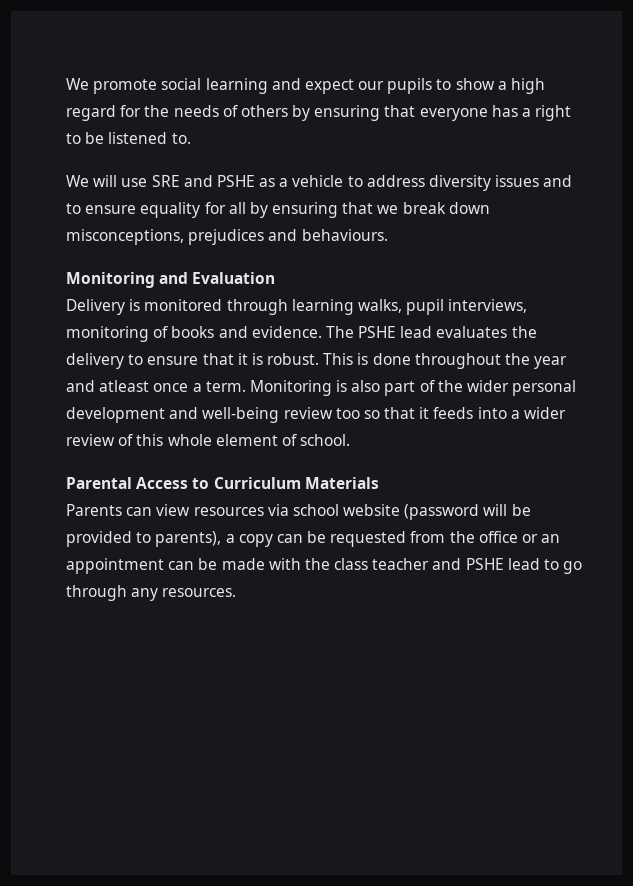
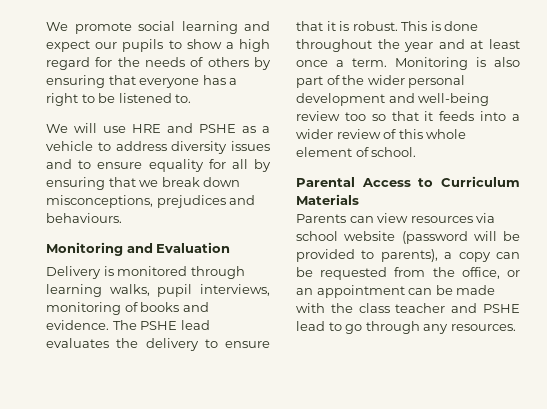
- We will use SRE and PSHE as a vehicle to address diversity issues and to ensure equality for all by ensuring that we break down misconceptions, prejudices and behaviours.
+ We will use HRE and PSHE as a vehicle to address diversity issues and to ensure equality for all by ensuring that we break down misconceptions, prejudices and behaviours.
- This is done throughout the year and atleast once a term.
+ This is done throughout the year and at least once a term.
- Parents can view resources via school website (password will be provided to parents), a copy can be requested from the office or an appointment can be made with the class teacher and PSHE lead to go through any resources.
+ Parents can view resources via school website (password will be provided to parents), a copy can be requested from the office, or an appointment can be made with the class teacher and PSHE lead to go through any resources.

